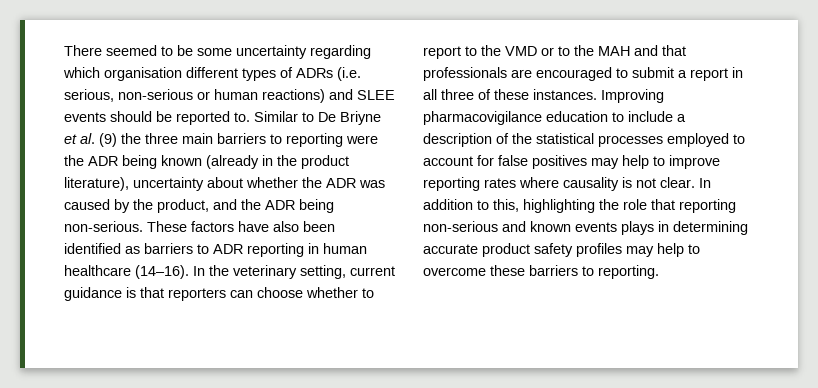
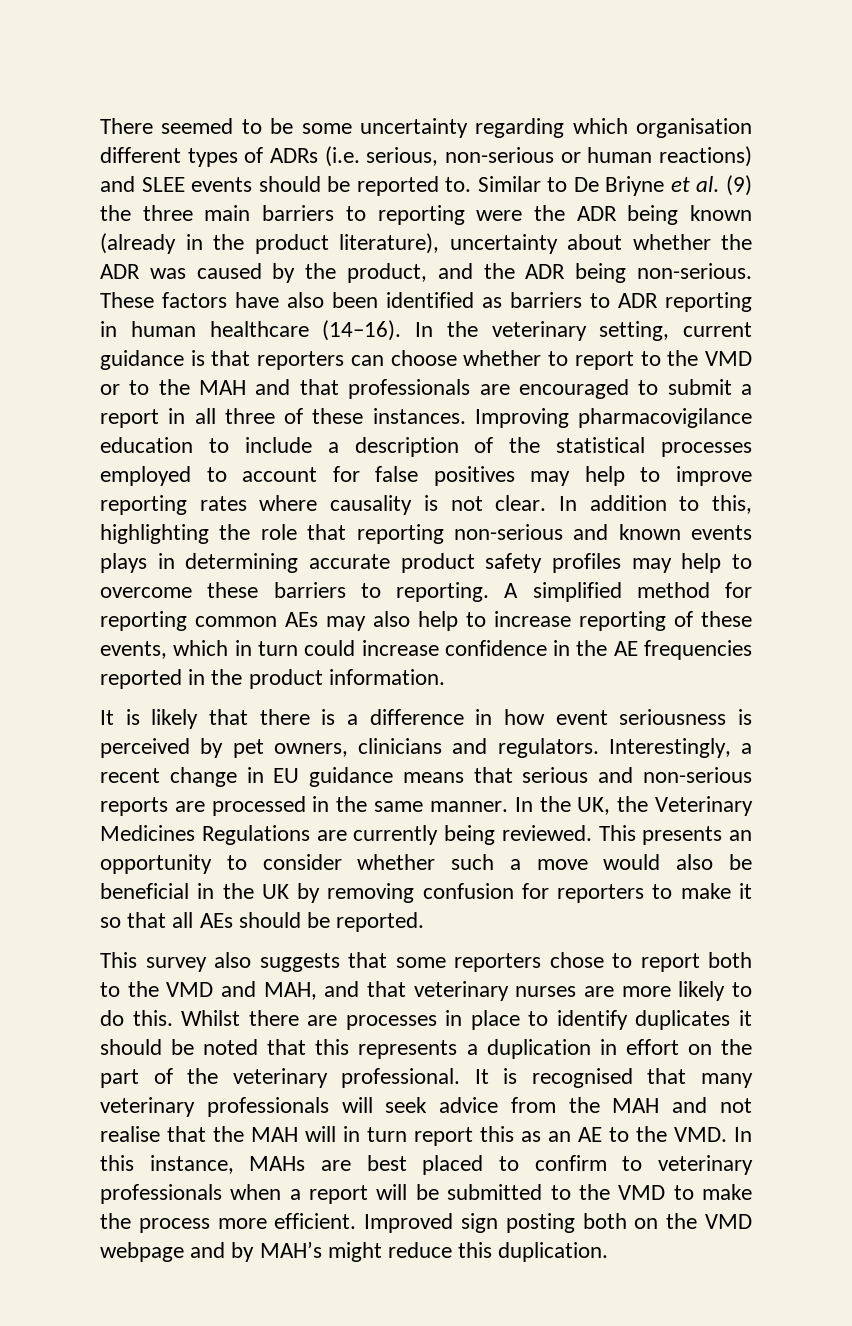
+ A simplified method for reporting common AEs may also help to increase reporting of these events, which in turn could increase confidence in the AE frequencies reported in the product information.
+ It is likely that there is a difference in how event seriousness is perceived by pet owners, clinicians and regulators. Interestingly, a recent change in EU guidance means that serious and non-serious reports are processed in the same manner. In the UK, the Veterinary Medicines Regulations are currently being reviewed. This presents an opportunity to consider whether such a move would also be beneficial in the UK by removing confusion for reporters to make it so that all AEs should be reported.
+ This survey also suggests that some reporters chose to report both to the VMD and MAH, and that veterinary nurses are more likely to do this. Whilst there are processes in place to identify duplicates it should be noted that this represents a duplication in effort on the part of the veterinary professional. It is recognised that many veterinary professionals will seek advice from the MAH and not realise that the MAH will in turn report this as an AE to the VMD. In this instance, MAHs are best placed to confirm to veterinary professionals when a report will be submitted to the VMD to make the process more efficient. Improved sign posting both on the VMD webpage and by MAH’s might reduce this duplication.

